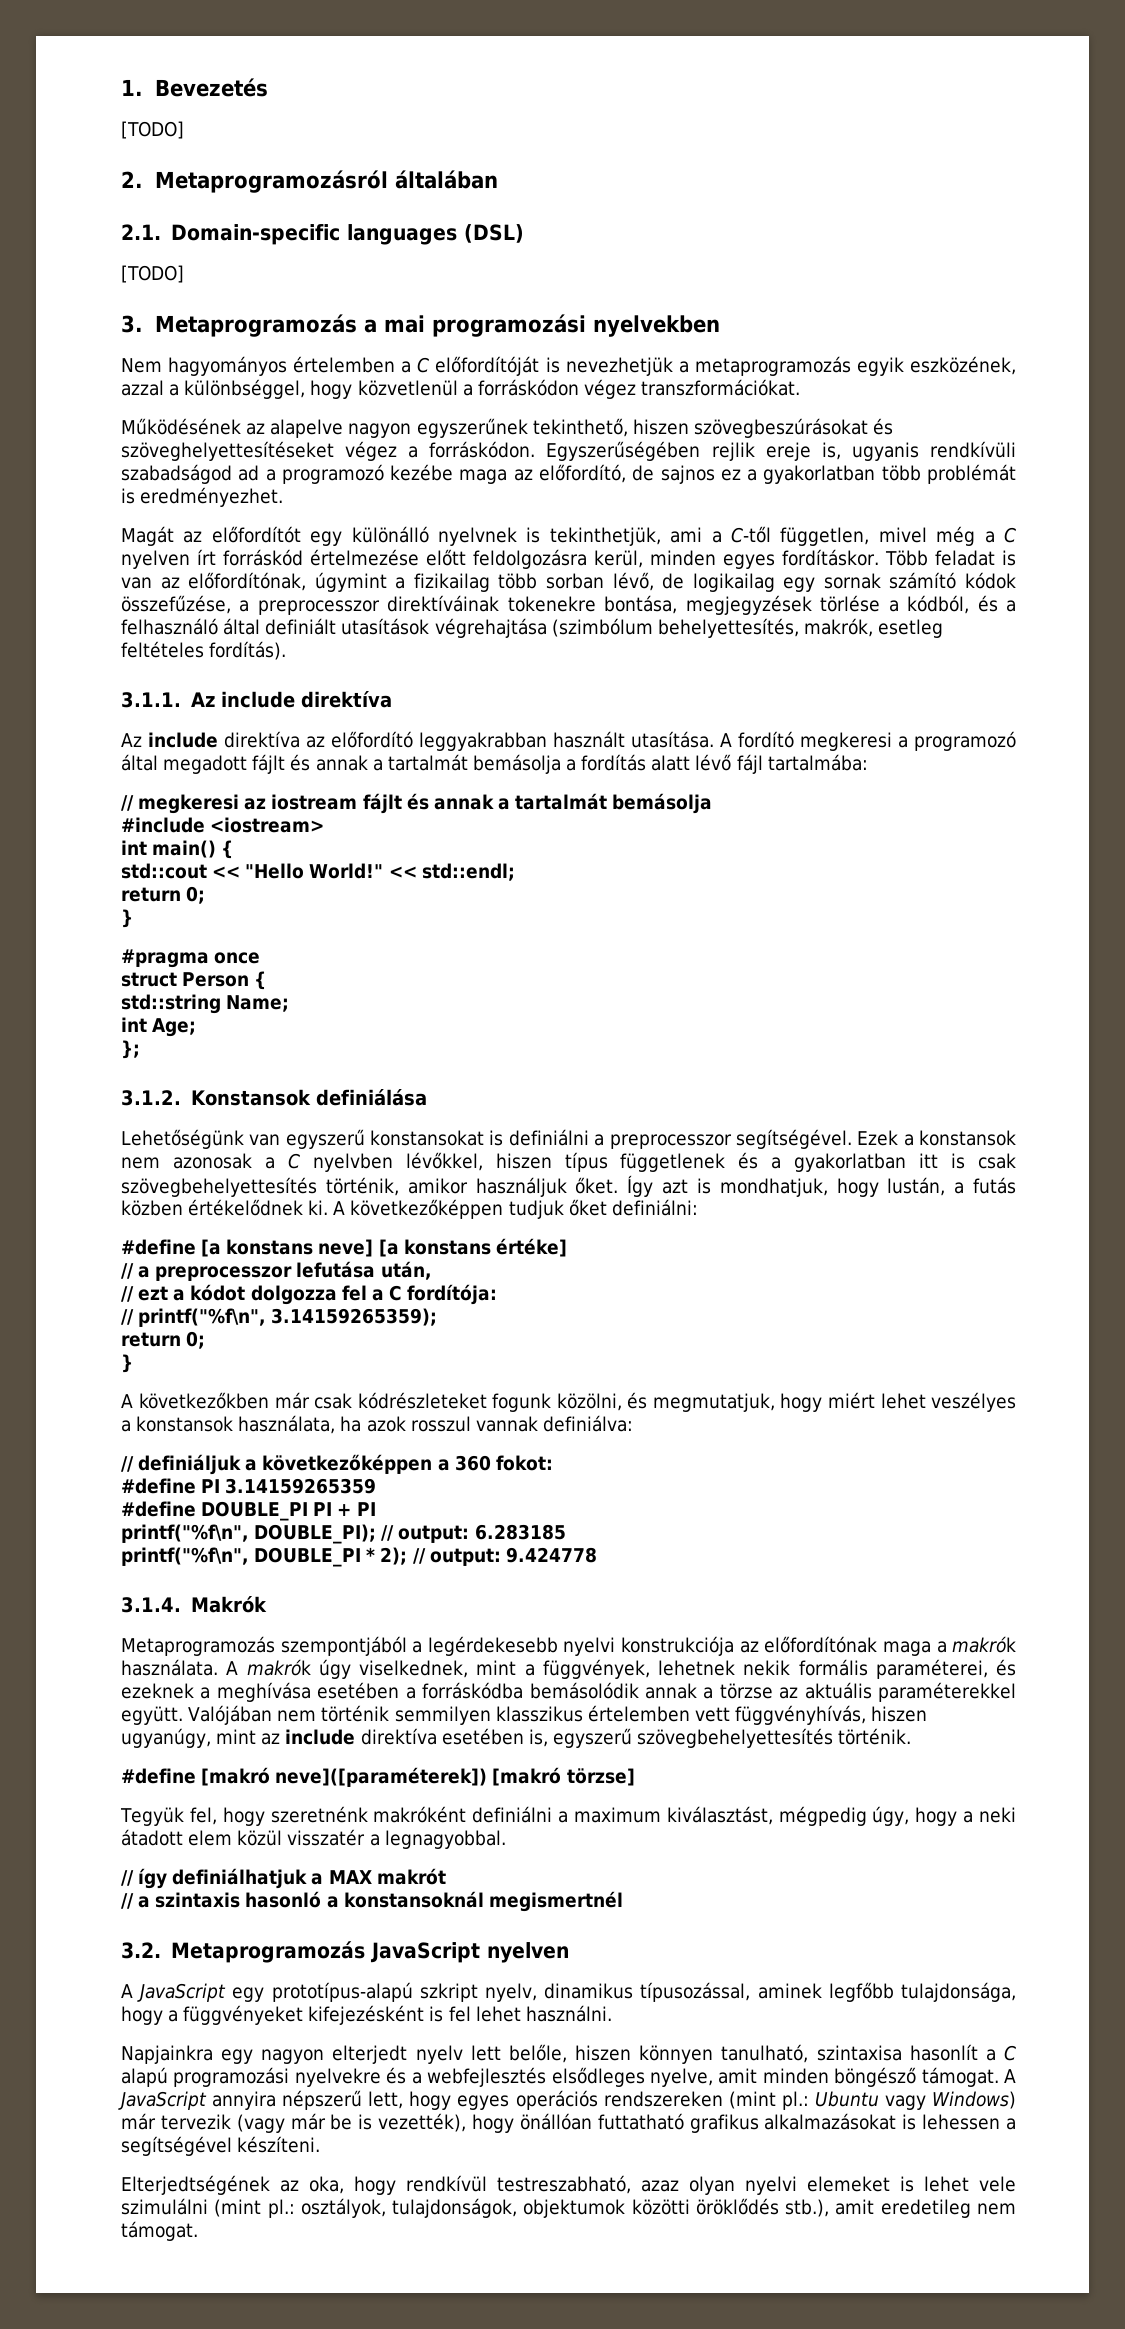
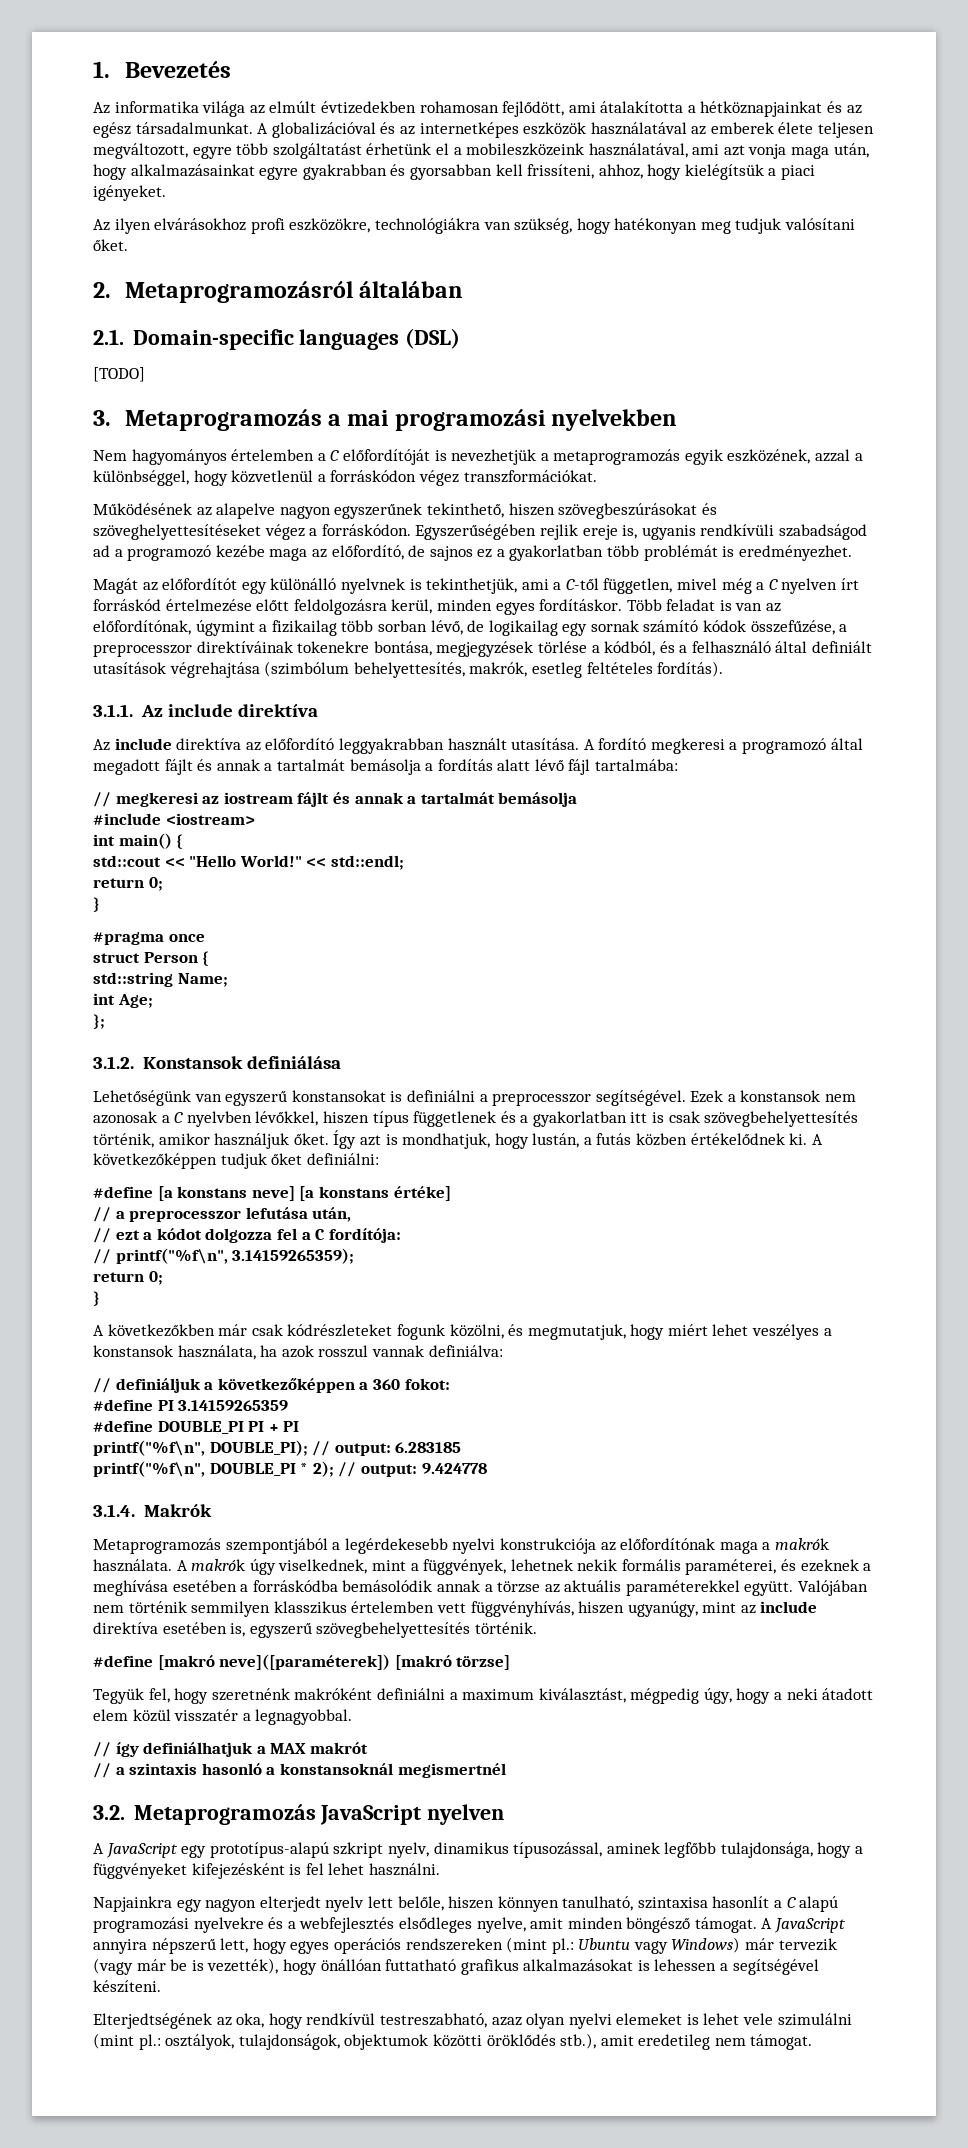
  1. Bevezetés
- [TODO]
+ Az informatika világa az elmúlt évtizedekben rohamosan fejlődött, ami átalakította a hétköznapjainkat és az egész társadalmunkat. A globalizációval és az internetképes eszközök használatával az emberek élete teljesen megváltozott, egyre több szolgáltatást érhetünk el a mobileszközeink használatával, ami azt vonja maga után, hogy alkalmazásainkat egyre gyakrabban és gyorsabban kell frissíteni, ahhoz, hogy kielégítsük a piaci igényeket.
+ Az ilyen elvárásokhoz profi eszközökre, technológiákra van szükség, hogy hatékonyan meg tudjuk valósítani őket.

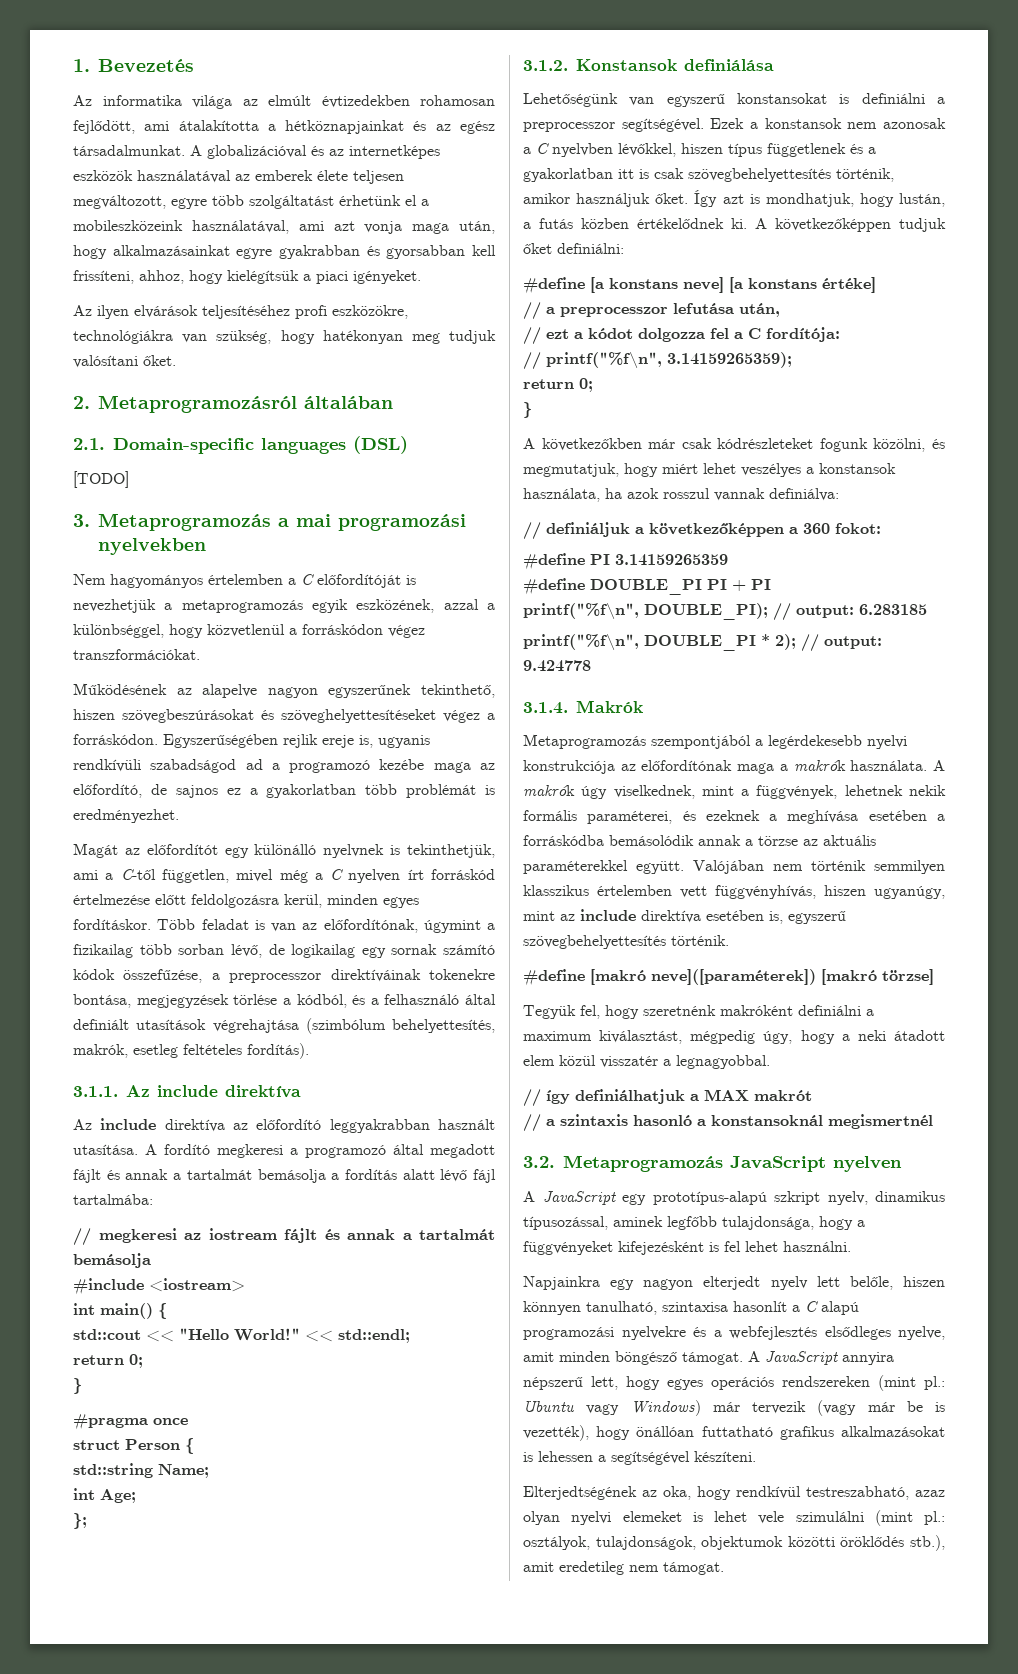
- Az ilyen elvárásokhoz profi eszközökre, technológiákra van szükség, hogy hatékonyan meg tudjuk valósítani őket.
+ Az ilyen elvárások teljesítéséhez profi eszközökre, technológiákra van szükség, hogy hatékonyan meg tudjuk valósítani őket.

